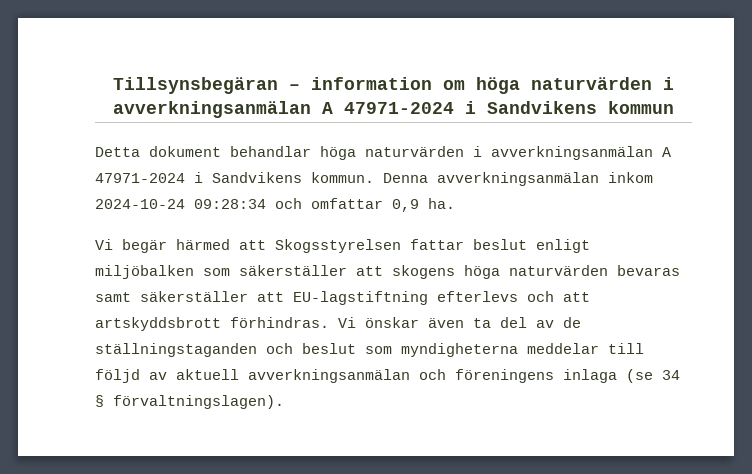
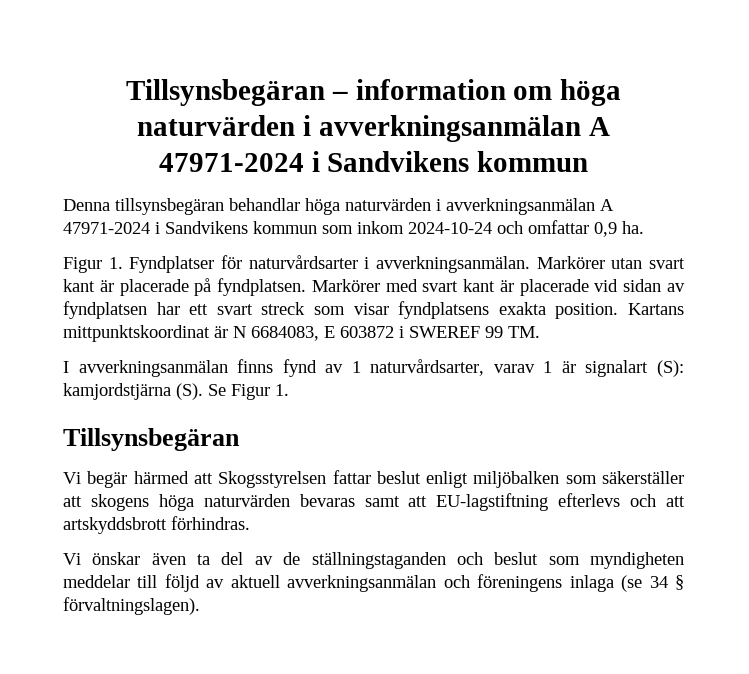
- Detta dokument behandlar höga naturvärden i avverkningsanmälan A 47971-2024 i Sandvikens kommun. Denna avverkningsanmälan inkom 2024-10-24 09:28:34 och omfattar 0,9 ha.
+ Denna tillsynsbegäran behandlar höga naturvärden i avverkningsanmälan A 47971-2024 i Sandvikens kommun som inkom 2024-10-24 och omfattar 0,9 ha.
+ Figur 1. Fyndplatser för naturvårdsarter i avverkningsanmälan. Markörer utan svart kant är placerade på fyndplatsen. Markörer med svart kant är placerade vid sidan av fyndplatsen har ett svart streck som visar fyndplatsens exakta position. Kartans mittpunktskoordinat är N 6684083, E 603872 i SWEREF 99 TM.
+ I avverkningsanmälan finns fynd av 1 naturvårdsarter, varav 1 är signalart (S): kamjordstjärna (S). Se Figur 1.
+ Tillsynsbegäran
- Vi begär härmed att Skogsstyrelsen fattar beslut enligt miljöbalken som säkerställer att skogens höga naturvärden bevaras samt säkerställer att EU-lagstiftning efterlevs och att artskyddsbrott förhindras. Vi önskar även ta del av de ställningstaganden och beslut som myndigheterna meddelar till följd av aktuell avverkningsanmälan och föreningens inlaga (se 34 § förvaltningslagen).
+ Vi begär härmed att Skogsstyrelsen fattar beslut enligt miljöbalken som säkerställer att skogens höga naturvärden bevaras samt att EU-lagstiftning efterlevs och att artskyddsbrott förhindras.
+ Vi önskar även ta del av de ställningstaganden och beslut som myndigheten meddelar till följd av aktuell avverkningsanmälan och föreningens inlaga (se 34 § förvaltningslagen).

